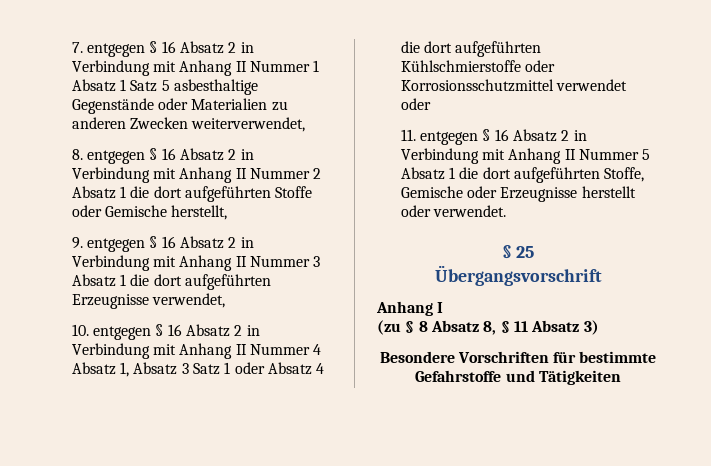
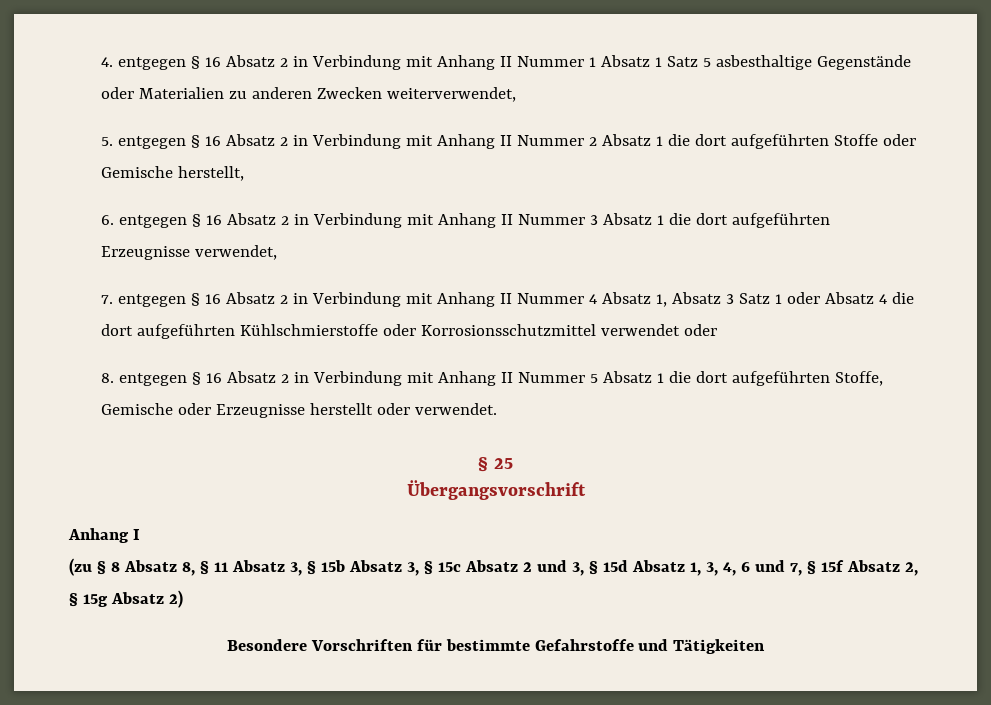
- 7. entgegen § 16 Absatz 2 in Verbindung mit Anhang II Nummer 1 Absatz 1 Satz 5 asbesthaltige Gegenstände oder Materialien zu anderen Zwecken weiterverwendet,
+ 4. entgegen § 16 Absatz 2 in Verbindung mit Anhang II Nummer 1 Absatz 1 Satz 5 asbesthaltige Gegenstände oder Materialien zu anderen Zwecken weiterverwendet,
- 8. entgegen § 16 Absatz 2 in Verbindung mit Anhang II Nummer 2 Absatz 1 die dort aufgeführten Stoffe oder Gemische herstellt,
+ 5. entgegen § 16 Absatz 2 in Verbindung mit Anhang II Nummer 2 Absatz 1 die dort aufgeführten Stoffe oder Gemische herstellt,
- 9. entgegen § 16 Absatz 2 in Verbindung mit Anhang II Nummer 3 Absatz 1 die dort aufgeführten Erzeugnisse verwendet,
+ 6. entgegen § 16 Absatz 2 in Verbindung mit Anhang II Nummer 3 Absatz 1 die dort aufgeführten Erzeugnisse verwendet,
- 10. entgegen § 16 Absatz 2 in Verbindung mit Anhang II Nummer 4 Absatz 1, Absatz 3 Satz 1 oder Absatz 4 die dort aufgeführten Kühlschmierstoffe oder Korrosionsschutzmittel verwendet oder
+ 7. entgegen § 16 Absatz 2 in Verbindung mit Anhang II Nummer 4 Absatz 1, Absatz 3 Satz 1 oder Absatz 4 die dort aufgeführten Kühlschmierstoffe oder Korrosionsschutzmittel verwendet oder
- 11. entgegen § 16 Absatz 2 in Verbindung mit Anhang II Nummer 5 Absatz 1 die dort aufgeführten Stoffe, Gemische oder Erzeugnisse herstellt oder verwendet.
+ 8. entgegen § 16 Absatz 2 in Verbindung mit Anhang II Nummer 5 Absatz 1 die dort aufgeführten Stoffe, Gemische oder Erzeugnisse herstellt oder verwendet.
- (zu § 8 Absatz 8, § 11 Absatz 3)
+ (zu § 8 Absatz 8, § 11 Absatz 3, § 15b Absatz 3, § 15c Absatz 2 und 3, § 15d Absatz 1, 3, 4, 6 und 7, § 15f Absatz 2, § 15g Absatz 2)

